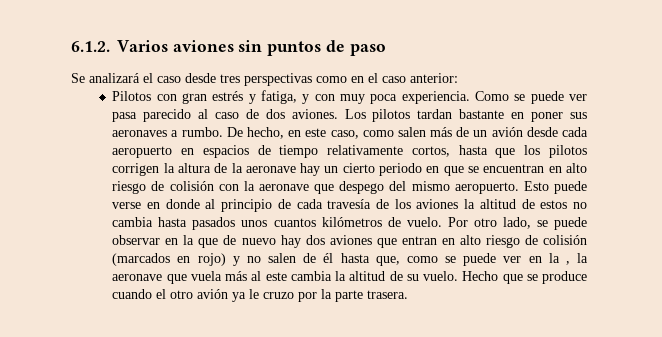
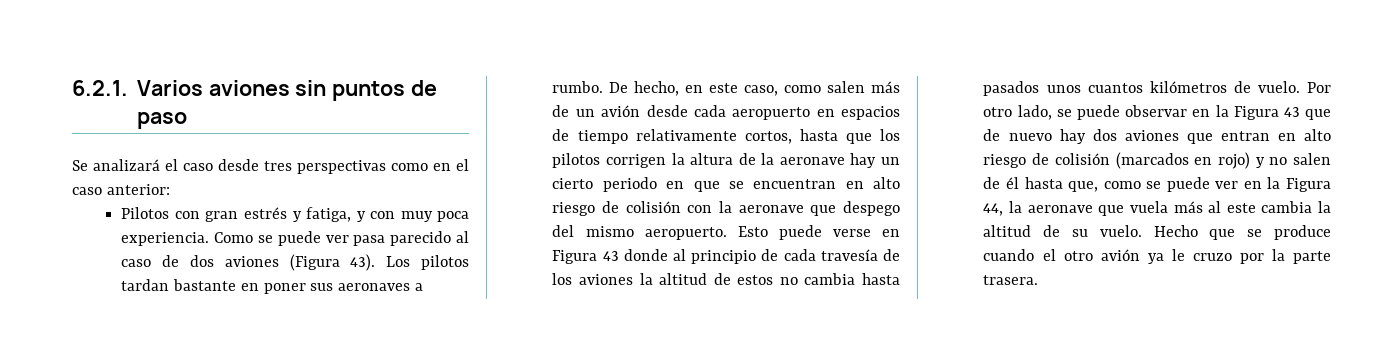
- 6.1.2. Varios aviones sin puntos de paso
+ 6.2.1. Varios aviones sin puntos de paso
- Como se puede ver pasa parecido al caso de dos aviones.
+ Como se puede ver pasa parecido al caso de dos aviones (Figura 43).
- Esto puede verse en donde al principio de cada travesía de los aviones la altitud de estos no cambia hasta pasados unos cuantos kilómetros de vuelo.
+ Esto puede verse en Figura 43 donde al principio de cada travesía de los aviones la altitud de estos no cambia hasta pasados unos cuantos kilómetros de vuelo.
- Por otro lado, se puede observar en la que de nuevo hay dos aviones que entran en alto riesgo de colisión (marcados en rojo) y no salen de él hasta que, como se puede ver en la , la aeronave que vuela más al este cambia la altitud de su vuelo.
+ Por otro lado, se puede observar en la Figura 43 que de nuevo hay dos aviones que entran en alto riesgo de colisión (marcados en rojo) y no salen de él hasta que, como se puede ver en la Figura 44, la aeronave que vuela más al este cambia la altitud de su vuelo.

